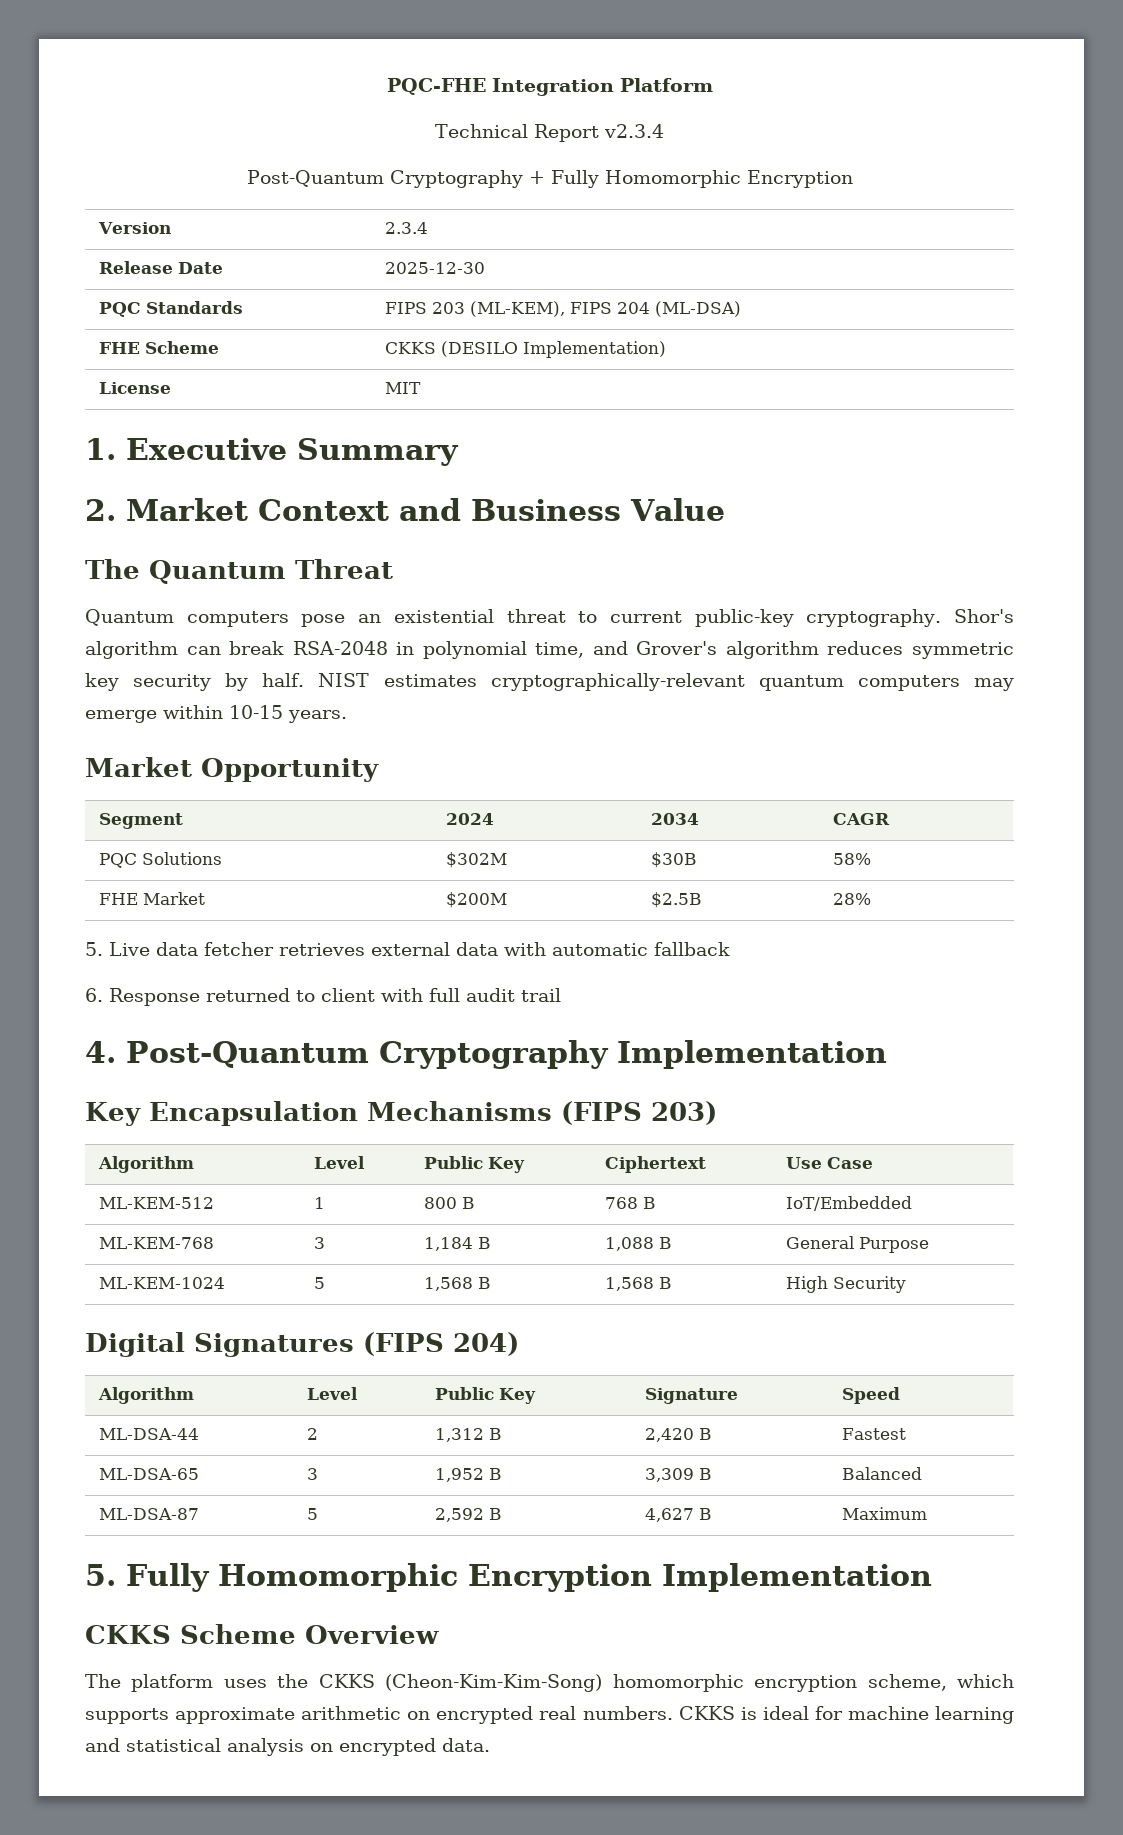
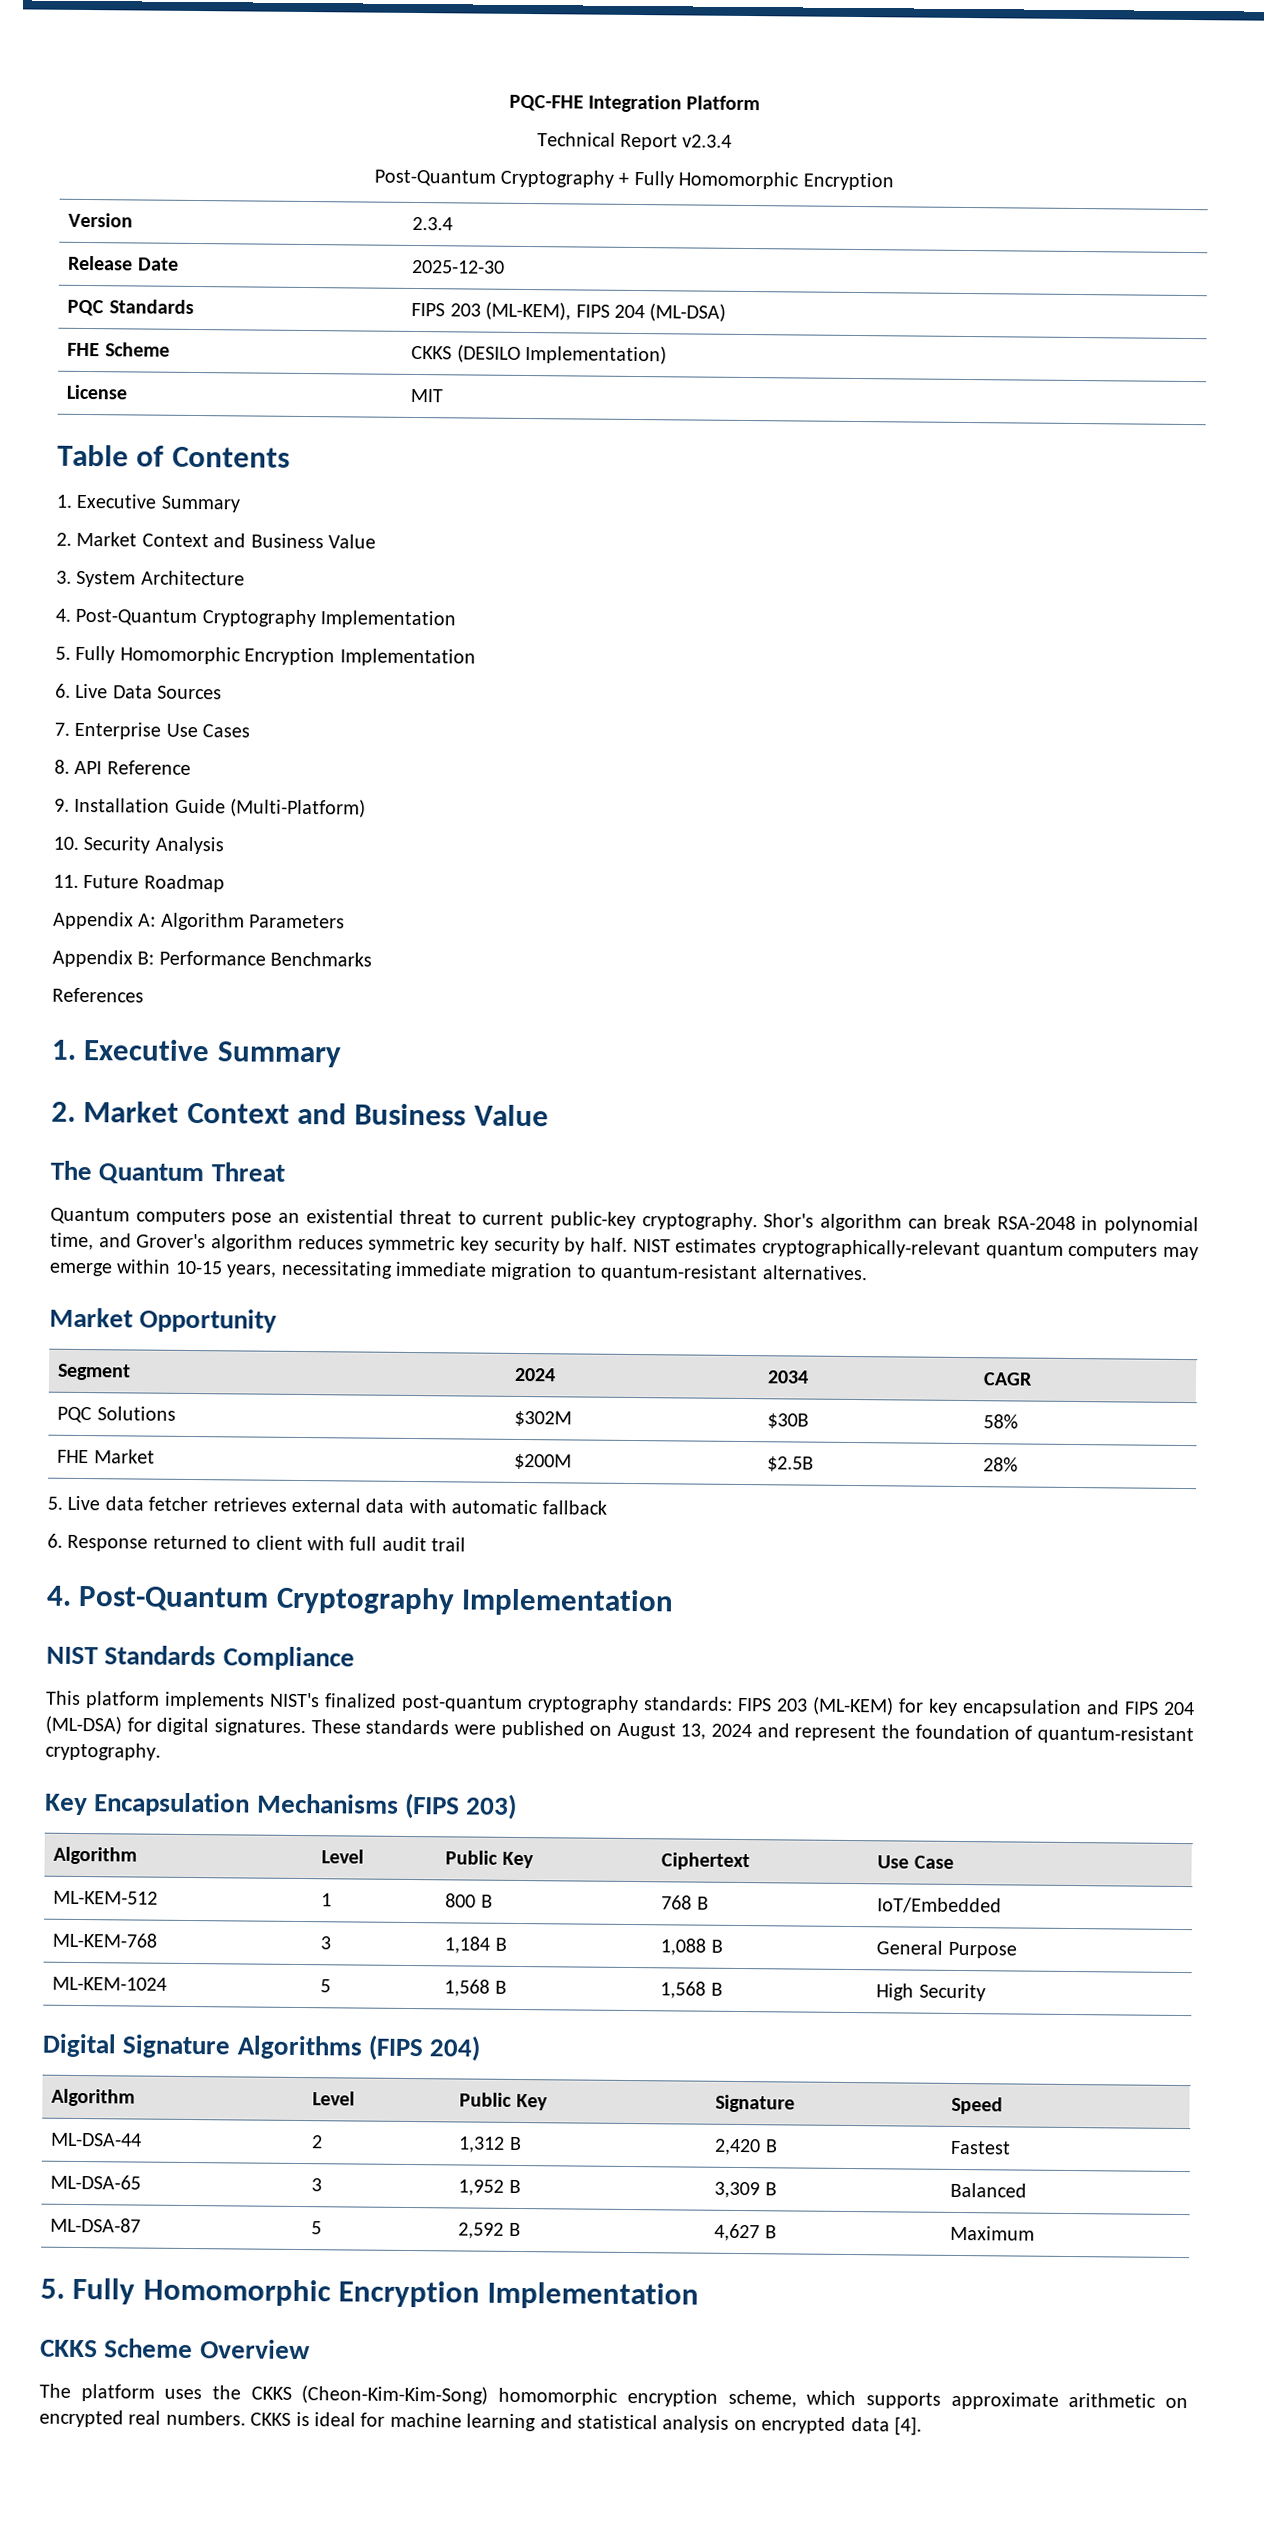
+ Table of Contents
+ 1. Executive Summary
+ 2. Market Context and Business Value
+ 3. System Architecture
+ 4. Post-Quantum Cryptography Implementation
+ 5. Fully Homomorphic Encryption Implementation
+ 6. Live Data Sources
+ 7. Enterprise Use Cases
+ 8. API Reference
+ 9. Installation Guide (Multi-Platform)
+ 10. Security Analysis
+ 11. Future Roadmap
+ Appendix A: Algorithm Parameters
+ Appendix B: Performance Benchmarks
+ References
- NIST estimates cryptographically-relevant quantum computers may emerge within 10-15 years.
+ NIST estimates cryptographically-relevant quantum computers may emerge within 10-15 years, necessitating immediate migration to quantum-resistant alternatives.
+ NIST Standards Compliance
+ This platform implements NIST's finalized post-quantum cryptography standards: FIPS 203 (ML-KEM) for key encapsulation and FIPS 204 (ML-DSA) for digital signatures. These standards were published on August 13, 2024 and represent the foundation of quantum-resistant cryptography.
- Digital Signatures (FIPS 204)
+ Digital Signature Algorithms (FIPS 204)
- CKKS is ideal for machine learning and statistical analysis on encrypted data.
+ CKKS is ideal for machine learning and statistical analysis on encrypted data [4].

